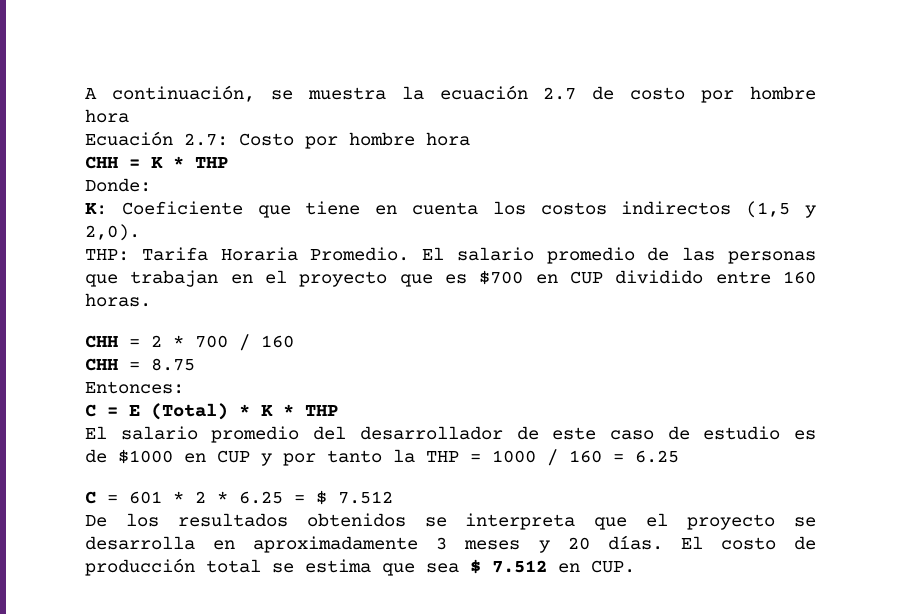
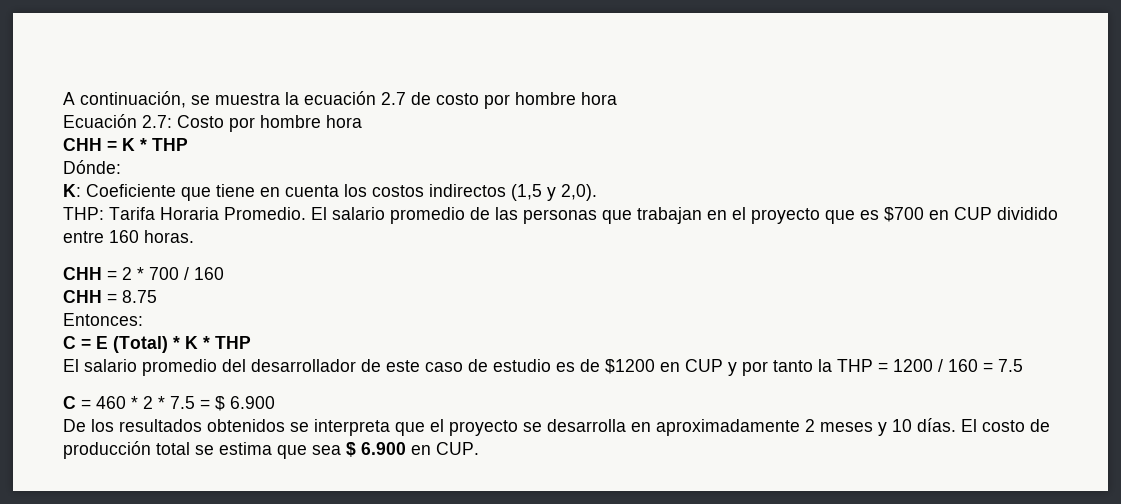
- Donde:
+ Dónde:
- El salario promedio del desarrollador de este caso de estudio es de $1000 en CUP y por tanto la THP = 1000 / 160 = 6.25
- C = 601 * 2 * 6.25 = $ 7.512
+ El salario promedio del desarrollador de este caso de estudio es de $1200 en CUP y por tanto la THP = 1200 / 160 = 7.5
+ C = 460 * 2 * 7.5 = $ 6.900
- De los resultados obtenidos se interpreta que el proyecto se desarrolla en aproximadamente 3 meses y 20 días.
+ De los resultados obtenidos se interpreta que el proyecto se desarrolla en aproximadamente 2 meses y 10 días.
- El costo de producción total se estima que sea $ 7.512 en CUP.
+ El costo de producción total se estima que sea $ 6.900 en CUP.

